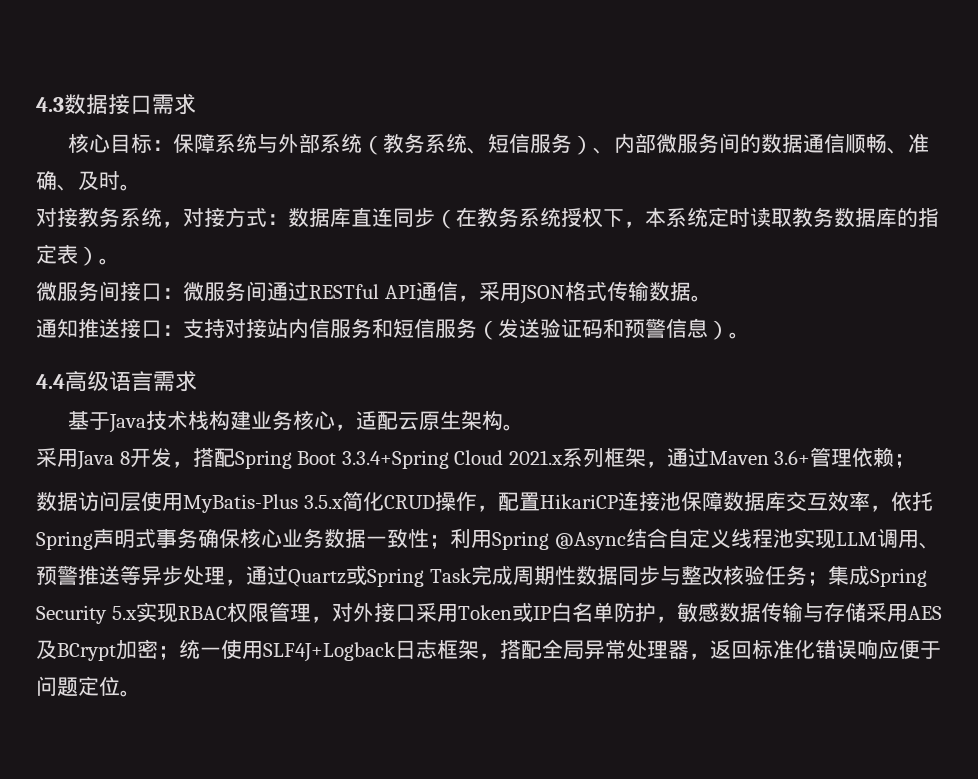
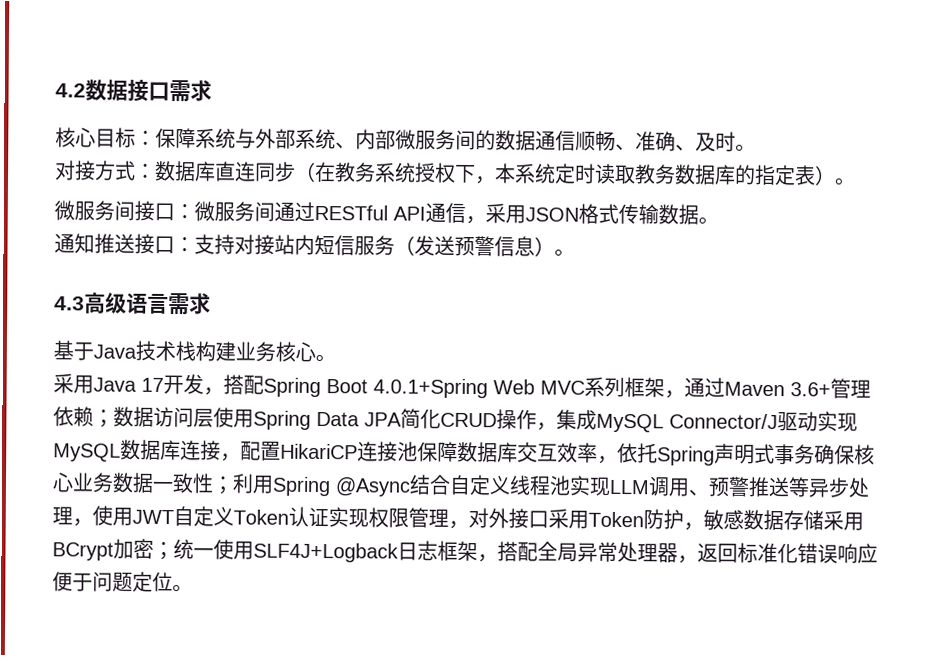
- 4.3数据接口需求
+ 4.2数据接口需求
- 核心目标：保障系统与外部系统（教务系统、短信服务）、内部微服务间的数据通信顺畅、准确、及时。
+ 核心目标：保障系统与外部系统、内部微服务间的数据通信顺畅、准确、及时。
- 对接教务系统，对接方式：数据库直连同步（在教务系统授权下，本系统定时读取教务数据库的指定表）。
+ 对接方式：数据库直连同步（在教务系统授权下，本系统定时读取教务数据库的指定表）。
- 通知推送接口：支持对接站内信服务和短信服务（发送验证码和预警信息）。
+ 通知推送接口：支持对接站内短信服务（发送预警信息）。
- 4.4高级语言需求
+ 4.3高级语言需求
- 基于Java技术栈构建业务核心，适配云原生架构。
+ 基于Java技术栈构建业务核心。
- 采用Java 8开发，搭配Spring Boot 3.3.4+Spring Cloud 2021.x系列框架，通过Maven 3.6+管理依赖；
- 数据访问层使用MyBatis-Plus 3.5.x简化CRUD操作，配置HikariCP连接池保障数据库交互效率，依托Spring声明式事务确保核心业务数据一致性；
+ 采用Java 17开发，搭配Spring Boot 4.0.1+Spring Web MVC系列框架，通过Maven 3.6+管理依赖；数据访问层使用Spring Data JPA简化CRUD操作，集成MySQL Connector/J驱动实现MySQL数据库连接，配置HikariCP连接池保障数据库交互效率，依托Spring声明式事务确保核心业务数据一致性；
- 利用Spring @Async结合自定义线程池实现LLM调用、预警推送等异步处理，通过Quartz或Spring Task完成周期性数据同步与整改核验任务；集成Spring Security 5.x实现RBAC权限管理，对外接口采用Token或IP白名单防护，敏感数据传输与存储采用AES及BCrypt加密；
+ 利用Spring @Async结合自定义线程池实现LLM调用、预警推送等异步处理，使用JWT自定义Token认证实现权限管理，对外接口采用Token防护，敏感数据存储采用BCrypt加密；

